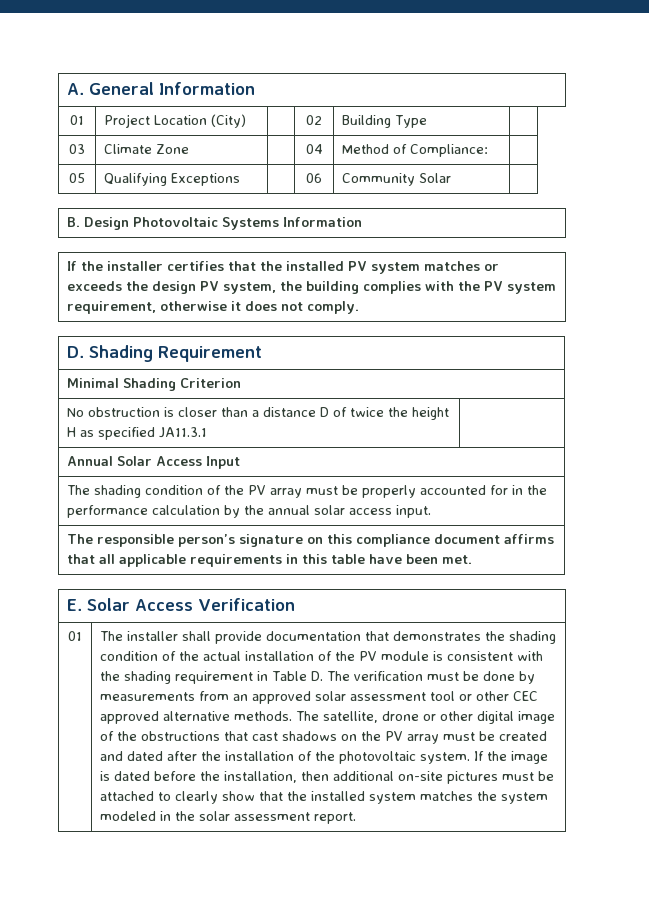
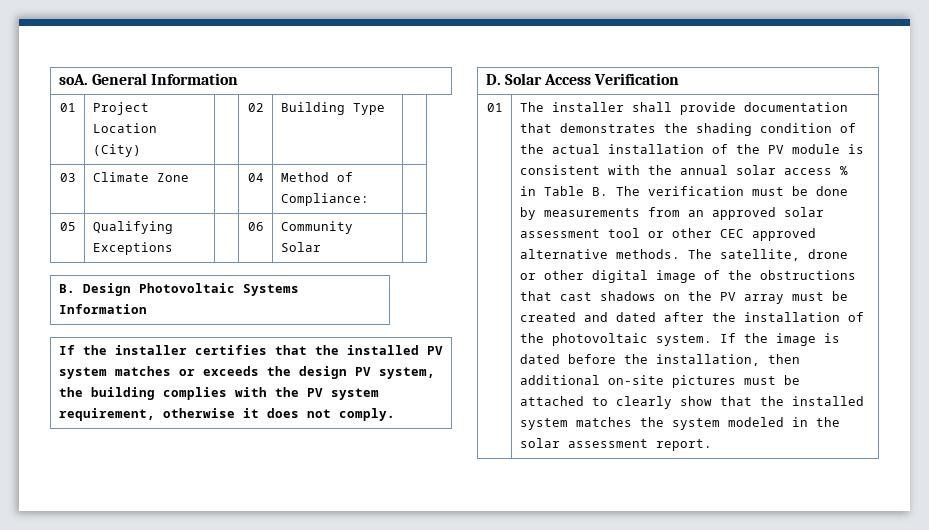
- A. General Information
+ soA. General Information
- D. Shading Requirement
- Minimal Shading Criterion
- No obstruction is closer than a distance D of twice the height H as specified JA11.3.1 |
- Annual Solar Access Input
- The shading condition of the PV array must be properly accounted for in the performance calculation by the annual solar access input.
- The responsible person’s signature on this compliance document affirms that all applicable requirements in this table have been met.
- E. Solar Access Verification
+ D. Solar Access Verification
- The installer shall provide documentation that demonstrates the shading condition of the actual installation of the PV module is consistent with the shading requirement in Table D. The verification must be done by measurements from an approved solar assessment tool or other CEC approved alternative methods.
+ The installer shall provide documentation that demonstrates the shading condition of the actual installation of the PV module is consistent with the annual solar access % in Table B. The verification must be done by measurements from an approved solar assessment tool or other CEC approved alternative methods.

